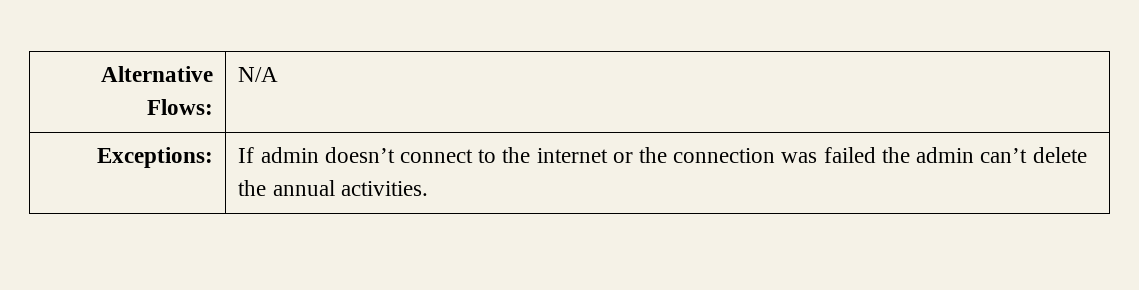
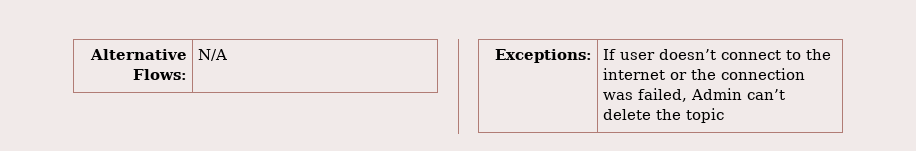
- Exceptions: | If admin doesn’t connect to the internet or the connection was failed the admin can’t delete the annual activities.
+ Exceptions: | If user doesn’t connect to the internet or the connection was failed, Admin can’t delete the topic

